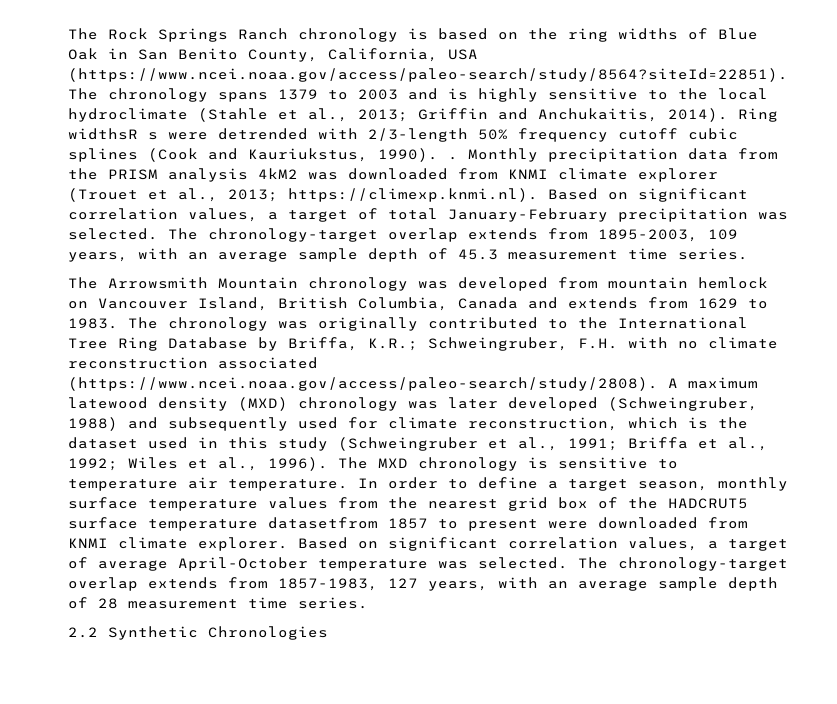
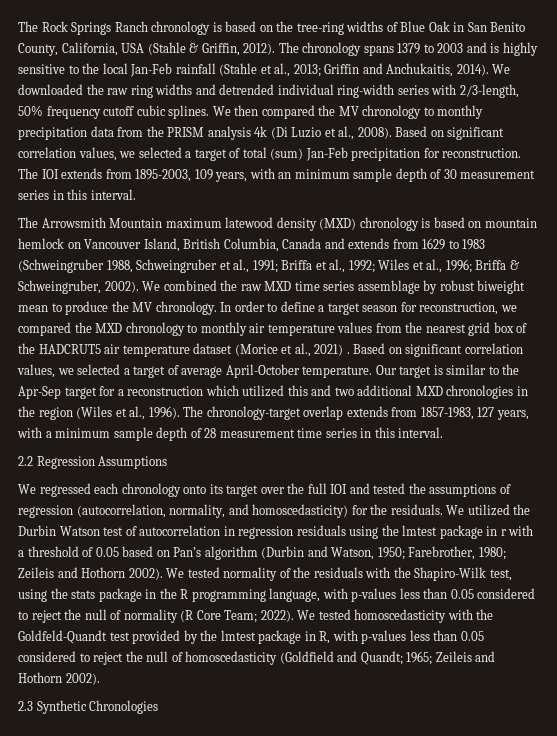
- The Rock Springs Ranch chronology is based on the ring widths of Blue Oak in San Benito County, California, USA (https://www.ncei.noaa.gov/access/paleo-search/study/8564?siteId=22851). The chronology spans 1379 to 2003 and is highly sensitive to the local hydroclimate (Stahle et al., 2013; Griffin and Anchukaitis, 2014).
+ The Rock Springs Ranch chronology is based on the tree-ring widths of Blue Oak in San Benito County, California, USA (Stahle & Griffin, 2012). The chronology spans 1379 to 2003 and is highly sensitive to the local Jan-Feb rainfall (Stahle et al., 2013; Griffin and Anchukaitis, 2014).
- Ring widthsR s were detrended with 2/3-length 50% frequency cutoff cubic splines (Cook and Kauriukstus, 1990). . Monthly precipitation data from the PRISM analysis 4kM2 was downloaded from KNMI climate explorer (Trouet et al., 2013; https://climexp.knmi.nl). Based on significant correlation values, a target of total January-February precipitation was selected. The chronology-target overlap extends from 1895-2003, 109 years, with an average sample depth of 45.3 measurement time series.
- The Arrowsmith Mountain chronology was developed from mountain hemlock on Vancouver Island, British Columbia, Canada and extends from 1629 to 1983. The chronology was originally contributed to the International Tree Ring Database by Briffa, K.R.; Schweingruber, F.H. with no climate reconstruction associated (https://www.ncei.noaa.gov/access/paleo-search/study/2808). A maximum latewood density (MXD) chronology was later developed (Schweingruber, 1988) and subsequently used for climate reconstruction, which is the dataset used in this study (Schweingruber et al., 1991; Briffa et al., 1992; Wiles et al., 1996). The MXD chronology is sensitive to temperature air temperature.
+ We downloaded the raw ring widths and detrended individual ring-width series with 2/3-length, 50% frequency cutoff cubic splines. We then compared the MV chronology to monthly precipitation data from the PRISM analysis 4k (Di Luzio et al., 2008). Based on significant correlation values, we selected a target of total (sum) Jan-Feb precipitation for reconstruction. The IOI extends from 1895-2003, 109 years, with an minimum sample depth of 30 measurement series in this interval.
+ The Arrowsmith Mountain maximum latewood density (MXD) chronology is based on mountain hemlock on Vancouver Island, British Columbia, Canada and extends from 1629 to 1983 (Schweingruber 1988, Schweingruber et al., 1991; Briffa et al., 1992; Wiles et al., 1996; Briffa & Schweingruber, 2002). We combined the raw MXD time series assemblage by robust biweight mean to produce the MV chronology.
- In order to define a target season, monthly surface temperature values from the nearest grid box of the HADCRUT5 surface temperature datasetfrom 1857 to present were downloaded from KNMI climate explorer. Based on significant correlation values, a target of average April-October temperature was selected.
+ In order to define a target season for reconstruction, we compared the MXD chronology to monthly air temperature values from the nearest grid box of the HADCRUT5 air temperature dataset (Morice et al., 2021) . Based on significant correlation values, we selected a target of average April-October temperature. Our target is similar to the Apr-Sep target for a reconstruction which utilized this and two additional MXD chronologies in the region (Wiles et al., 1996).
- The chronology-target overlap extends from 1857-1983, 127 years, with an average sample depth of 28 measurement time series.
- 2.2 Synthetic Chronologies
+ The chronology-target overlap extends from 1857-1983, 127 years, with a minimum sample depth of 28 measurement time series in this interval.
+ 2.2 Regression Assumptions
+ We regressed each chronology onto its target over the full IOI and tested the assumptions of regression (autocorrelation, normality, and homoscedasticity) for the residuals. We utilized the Durbin Watson test of autocorrelation in regression residuals using the lmtest package in r with a threshold of 0.05 based on Pan’s algorithm (Durbin and Watson, 1950; Farebrother, 1980; Zeileis and Hothorn 2002). We tested normality of the residuals with the Shapiro-Wilk test, using the stats package in the R programming language, with p-values less than 0.05 considered to reject the null of normality (R Core Team; 2022). We tested homoscedasticity with the Goldfeld-Quandt test provided by the lmtest package in R, with p-values less than 0.05 considered to reject the null of homoscedasticity (Goldfield and Quandt; 1965; Zeileis and Hothorn 2002).
+ 2.3 Synthetic Chronologies

